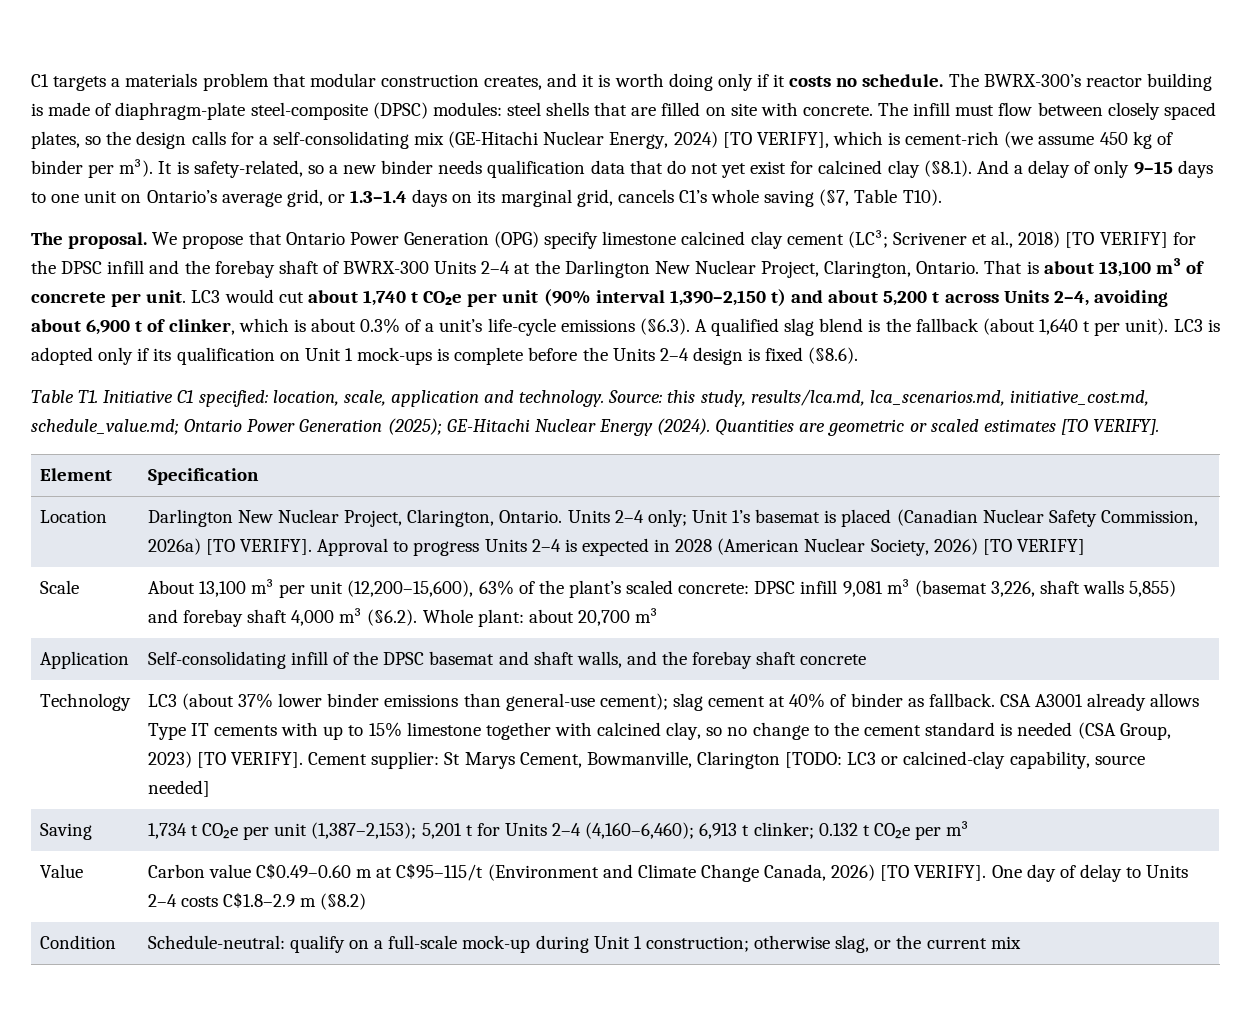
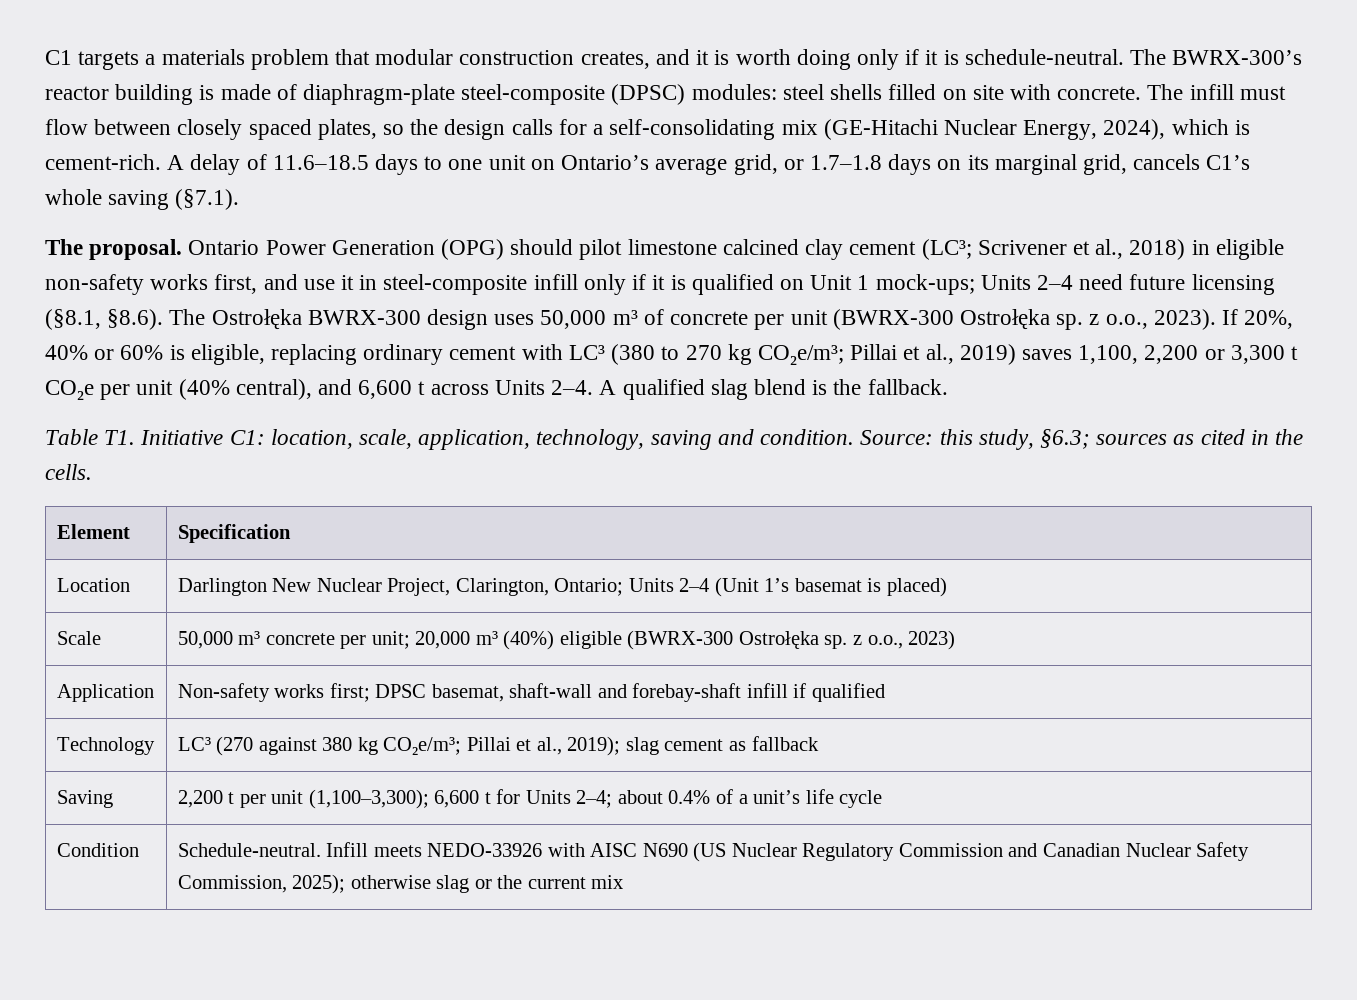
- C1 targets a materials problem that modular construction creates, and it is worth doing only if it costs no schedule.
+ C1 targets a materials problem that modular construction creates, and it is worth doing only if it is schedule-neutral.
- The BWRX-300’s reactor building is made of diaphragm-plate steel-composite (DPSC) modules: steel shells that are filled on site with concrete.
+ The BWRX-300’s reactor building is made of diaphragm-plate steel-composite (DPSC) modules: steel shells filled on site with concrete.
- The infill must flow between closely spaced plates, so the design calls for a self-consolidating mix (GE-Hitachi Nuclear Energy, 2024) [TO VERIFY], which is cement-rich (we assume 450 kg of binder per m³). It is safety-related, so a new binder needs qualification data that do not yet exist for calcined clay (§8.1). And a delay of only 9–15 days to one unit on Ontario’s average grid, or 1.3–1.4 days on its marginal grid, cancels C1’s whole saving (§7, Table T10).
+ The infill must flow between closely spaced plates, so the design calls for a self-consolidating mix (GE-Hitachi Nuclear Energy, 2024), which is cement-rich. A delay of 11.6–18.5 days to one unit on Ontario’s average grid, or 1.7–1.8 days on its marginal grid, cancels C1’s whole saving (§7.1).
- We propose that Ontario Power Generation (OPG) specify limestone calcined clay cement (LC³; Scrivener et al., 2018) [TO VERIFY] for the DPSC infill and the forebay shaft of BWRX-300 Units 2–4 at the Darlington New Nuclear Project, Clarington, Ontario. That is about 13,100 m³ of concrete per unit. LC3 would cut about 1,740 t CO₂e per unit (90% interval 1,390–2,150 t) and about 5,200 t across Units 2–4, avoiding about 6,900 t of clinker, which is about 0.3% of a unit’s life-cycle emissions (§6.3). A qualified slag blend is the fallback (about 1,640 t per unit). LC3 is adopted only if its qualification on Unit 1 mock-ups is complete before the Units 2–4 design is fixed (§8.6).
- Table T1. Initiative C1 specified: location, scale, application and technology. Source: this study, results/lca.md, lca_scenarios.md, initiative_cost.md, schedule_value.md; Ontario Power Generation (2025); GE-Hitachi Nuclear Energy (2024). Quantities are geometric or scaled estimates [TO VERIFY].
+ Ontario Power Generation (OPG) should pilot limestone calcined clay cement (LC³; Scrivener et al., 2018) in eligible non-safety works first, and use it in steel-composite infill only if it is qualified on Unit 1 mock-ups; Units 2–4 need future licensing (§8.1, §8.6). The Ostrołęka BWRX-300 design uses 50,000 m³ of concrete per unit (BWRX-300 Ostrołęka sp. z o.o., 2023). If 20%, 40% or 60% is eligible, replacing ordinary cement with LC³ (380 to 270 kg CO₂e/m³; Pillai et al., 2019) saves 1,100, 2,200 or 3,300 t CO₂e per unit (40% central), and 6,600 t across Units 2–4. A qualified slag blend is the fallback.
+ Table T1. Initiative C1: location, scale, application, technology, saving and condition. Source: this study, §6.3; sources as cited in the cells.
- Location | Darlington New Nuclear Project, Clarington, Ontario. Units 2–4 only; Unit 1’s basemat is placed (Canadian Nuclear Safety Commission, 2026a) [TO VERIFY]. Approval to progress Units 2–4 is expected in 2028 (American Nuclear Society, 2026) [TO VERIFY]
- Scale | About 13,100 m³ per unit (12,200–15,600), 63% of the plant’s scaled concrete: DPSC infill 9,081 m³ (basemat 3,226, shaft walls 5,855) and forebay shaft 4,000 m³ (§6.2). Whole plant: about 20,700 m³
- Application | Self-consolidating infill of the DPSC basemat and shaft walls, and the forebay shaft concrete
- Technology | LC3 (about 37% lower binder emissions than general-use cement); slag cement at 40% of binder as fallback. CSA A3001 already allows Type IT cements with up to 15% limestone together with calcined clay, so no change to the cement standard is needed (CSA Group, 2023) [TO VERIFY]. Cement supplier: St Marys Cement, Bowmanville, Clarington [TODO: LC3 or calcined-clay capability, source needed]
- Saving | 1,734 t CO₂e per unit (1,387–2,153); 5,201 t for Units 2–4 (4,160–6,460); 6,913 t clinker; 0.132 t CO₂e per m³
- Value | Carbon value C$0.49–0.60 m at C$95–115/t (Environment and Climate Change Canada, 2026) [TO VERIFY]. One day of delay to Units 2–4 costs C$1.8–2.9 m (§8.2)
- Condition | Schedule-neutral: qualify on a full-scale mock-up during Unit 1 construction; otherwise slag, or the current mix
+ Location | Darlington New Nuclear Project, Clarington, Ontario; Units 2–4 (Unit 1’s basemat is placed)
+ Scale | 50,000 m³ concrete per unit; 20,000 m³ (40%) eligible (BWRX-300 Ostrołęka sp. z o.o., 2023)
+ Application | Non-safety works first; DPSC basemat, shaft-wall and forebay-shaft infill if qualified
+ Technology | LC³ (270 against 380 kg CO₂e/m³; Pillai et al., 2019); slag cement as fallback
+ Saving | 2,200 t per unit (1,100–3,300); 6,600 t for Units 2–4; about 0.4% of a unit’s life cycle
+ Condition | Schedule-neutral. Infill meets NEDO-33926 with AISC N690 (US Nuclear Regulatory Commission and Canadian Nuclear Safety Commission, 2025); otherwise slag or the current mix

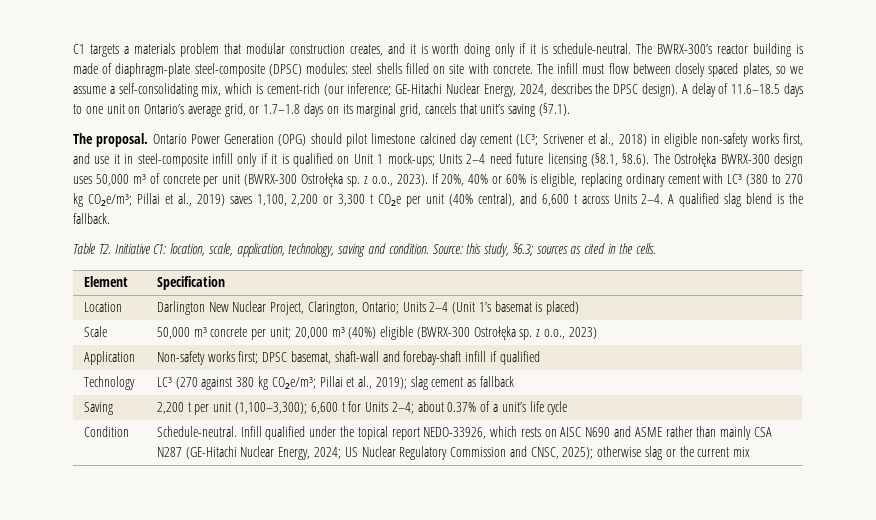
- The infill must flow between closely spaced plates, so the design calls for a self-consolidating mix (GE-Hitachi Nuclear Energy, 2024), which is cement-rich.
+ The infill must flow between closely spaced plates, so we assume a self-consolidating mix, which is cement-rich (our inference; GE-Hitachi Nuclear Energy, 2024, describes the DPSC design).
- A delay of 11.6–18.5 days to one unit on Ontario’s average grid, or 1.7–1.8 days on its marginal grid, cancels C1’s whole saving (§7.1).
+ A delay of 11.6–18.5 days to one unit on Ontario’s average grid, or 1.7–1.8 days on its marginal grid, cancels that unit’s saving (§7.1).
- Table T1. Initiative C1: location, scale, application, technology, saving and condition.
+ Table T2. Initiative C1: location, scale, application, technology, saving and condition.
- Saving | 2,200 t per unit (1,100–3,300); 6,600 t for Units 2–4; about 0.4% of a unit’s life cycle
+ Saving | 2,200 t per unit (1,100–3,300); 6,600 t for Units 2–4; about 0.37% of a unit’s life cycle
- Condition | Schedule-neutral. Infill meets NEDO-33926 with AISC N690 (US Nuclear Regulatory Commission and Canadian Nuclear Safety Commission, 2025); otherwise slag or the current mix
+ Condition | Schedule-neutral. Infill qualified under the topical report NEDO-33926, which rests on AISC N690 and ASME rather than mainly CSA N287 (GE-Hitachi Nuclear Energy, 2024; US Nuclear Regulatory Commission and CNSC, 2025); otherwise slag or the current mix

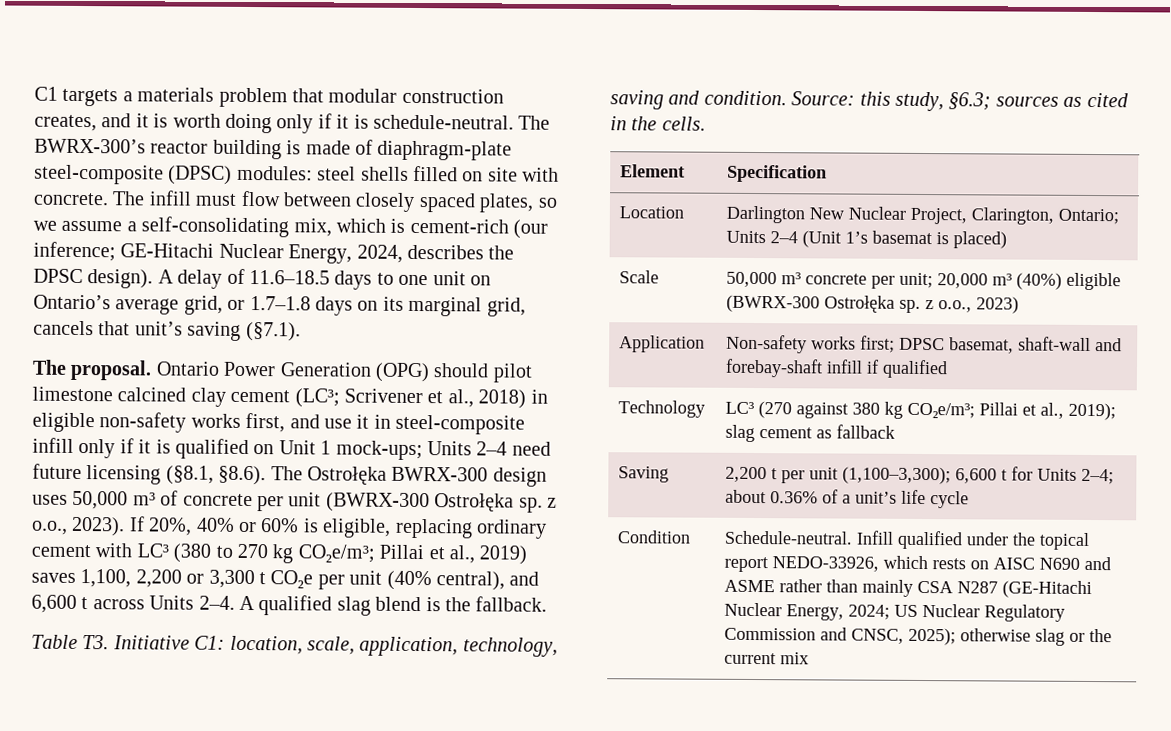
- Table T2. Initiative C1: location, scale, application, technology, saving and condition.
+ Table T3. Initiative C1: location, scale, application, technology, saving and condition.
- Saving | 2,200 t per unit (1,100–3,300); 6,600 t for Units 2–4; about 0.37% of a unit’s life cycle
+ Saving | 2,200 t per unit (1,100–3,300); 6,600 t for Units 2–4; about 0.36% of a unit’s life cycle

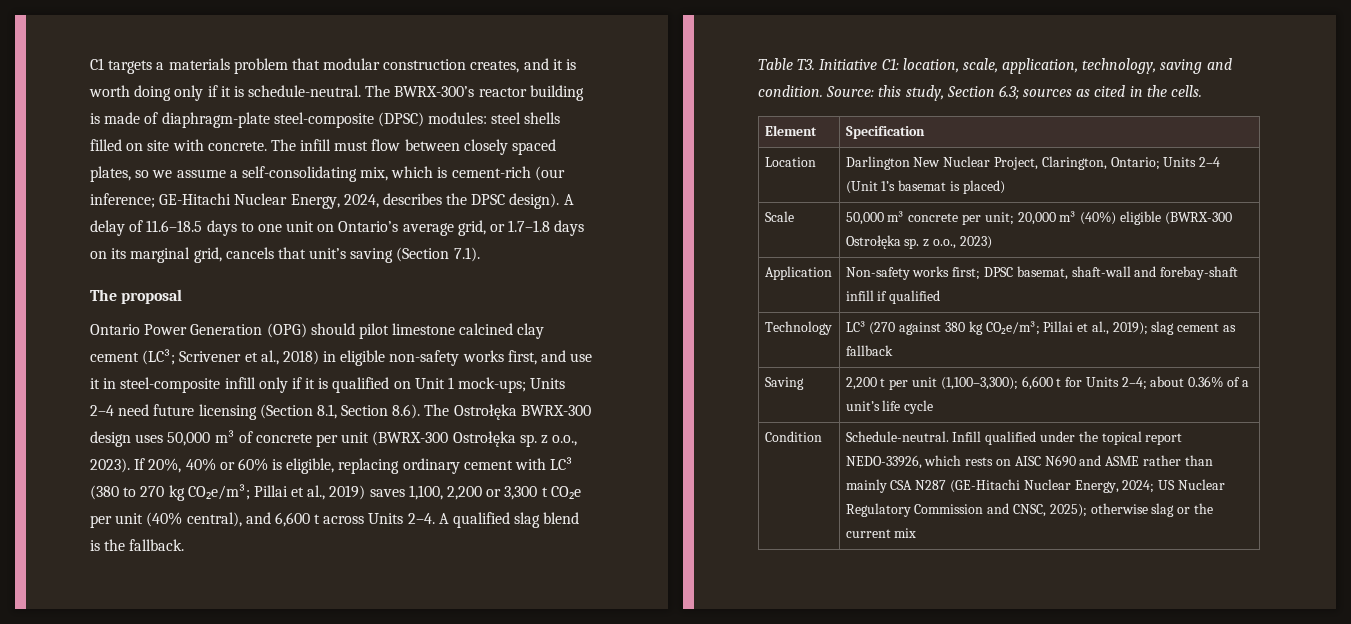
- A delay of 11.6–18.5 days to one unit on Ontario’s average grid, or 1.7–1.8 days on its marginal grid, cancels that unit’s saving (§7.1).
- The proposal. Ontario Power Generation (OPG) should pilot limestone calcined clay cement (LC³;
+ A delay of 11.6–18.5 days to one unit on Ontario’s average grid, or 1.7–1.8 days on its marginal grid, cancels that unit’s saving (Section 7.1).
+ The proposal
+ Ontario Power Generation (OPG) should pilot limestone calcined clay cement (LC³;
- Units 2–4 need future licensing (§8.1, §8.6). The Ostrołęka BWRX-300 design uses 50,000 m³ of concrete per unit (BWRX-300 Ostrołęka sp. z o.o., 2023).
+ Units 2–4 need future licensing (Section 8.1, Section 8.6). The Ostrołęka BWRX-300 design uses 50,000 m³ of concrete per unit (BWRX-300 Ostrołęka sp. z o.o., 2023).
- Source: this study, §6.3; sources as cited in the cells.
+ Source: this study, Section 6.3; sources as cited in the cells.

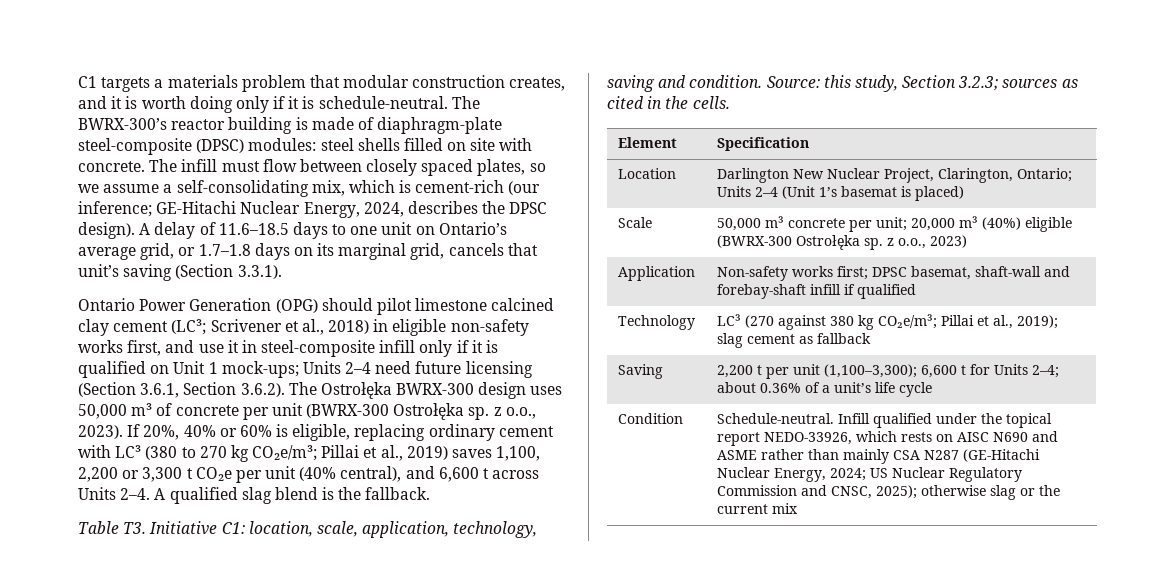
- A delay of 11.6–18.5 days to one unit on Ontario’s average grid, or 1.7–1.8 days on its marginal grid, cancels that unit’s saving (Section 7.1).
- The proposal
+ A delay of 11.6–18.5 days to one unit on Ontario’s average grid, or 1.7–1.8 days on its marginal grid, cancels that unit’s saving (Section 3.3.1).
- Ontario Power Generation (OPG) should pilot limestone calcined clay cement (LC³; Scrivener et al., 2018) in eligible non-safety works first, and use it in steel-composite infill only if it is qualified on Unit 1 mock-ups; Units 2–4 need future licensing (Section 8.1, Section 8.6). The Ostrołęka BWRX-300 design uses 50,000 m³ of concrete per unit (BWRX-300 Ostrołęka sp. z o.o., 2023).
+ Ontario Power Generation (OPG) should pilot limestone calcined clay cement (LC³; Scrivener et al., 2018) in eligible non-safety works first, and use it in steel-composite infill only if it is qualified on Unit 1 mock-ups; Units 2–4 need future licensing (Section 3.6.1, Section 3.6.2). The Ostrołęka BWRX-300 design uses 50,000 m³ of concrete per unit (BWRX-300 Ostrołęka sp. z o.o., 2023).
- Source: this study, Section 6.3; sources as cited in the cells.
+ Source: this study, Section 3.2.3; sources as cited in the cells.

